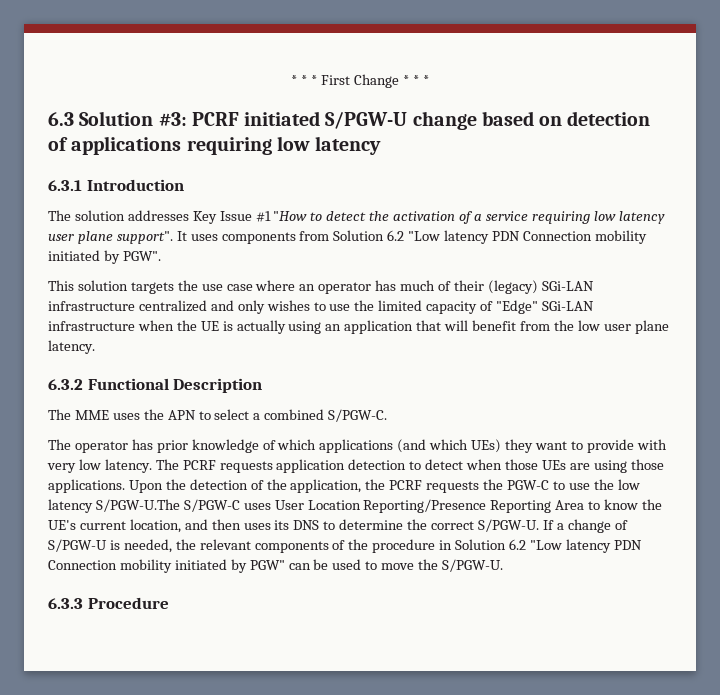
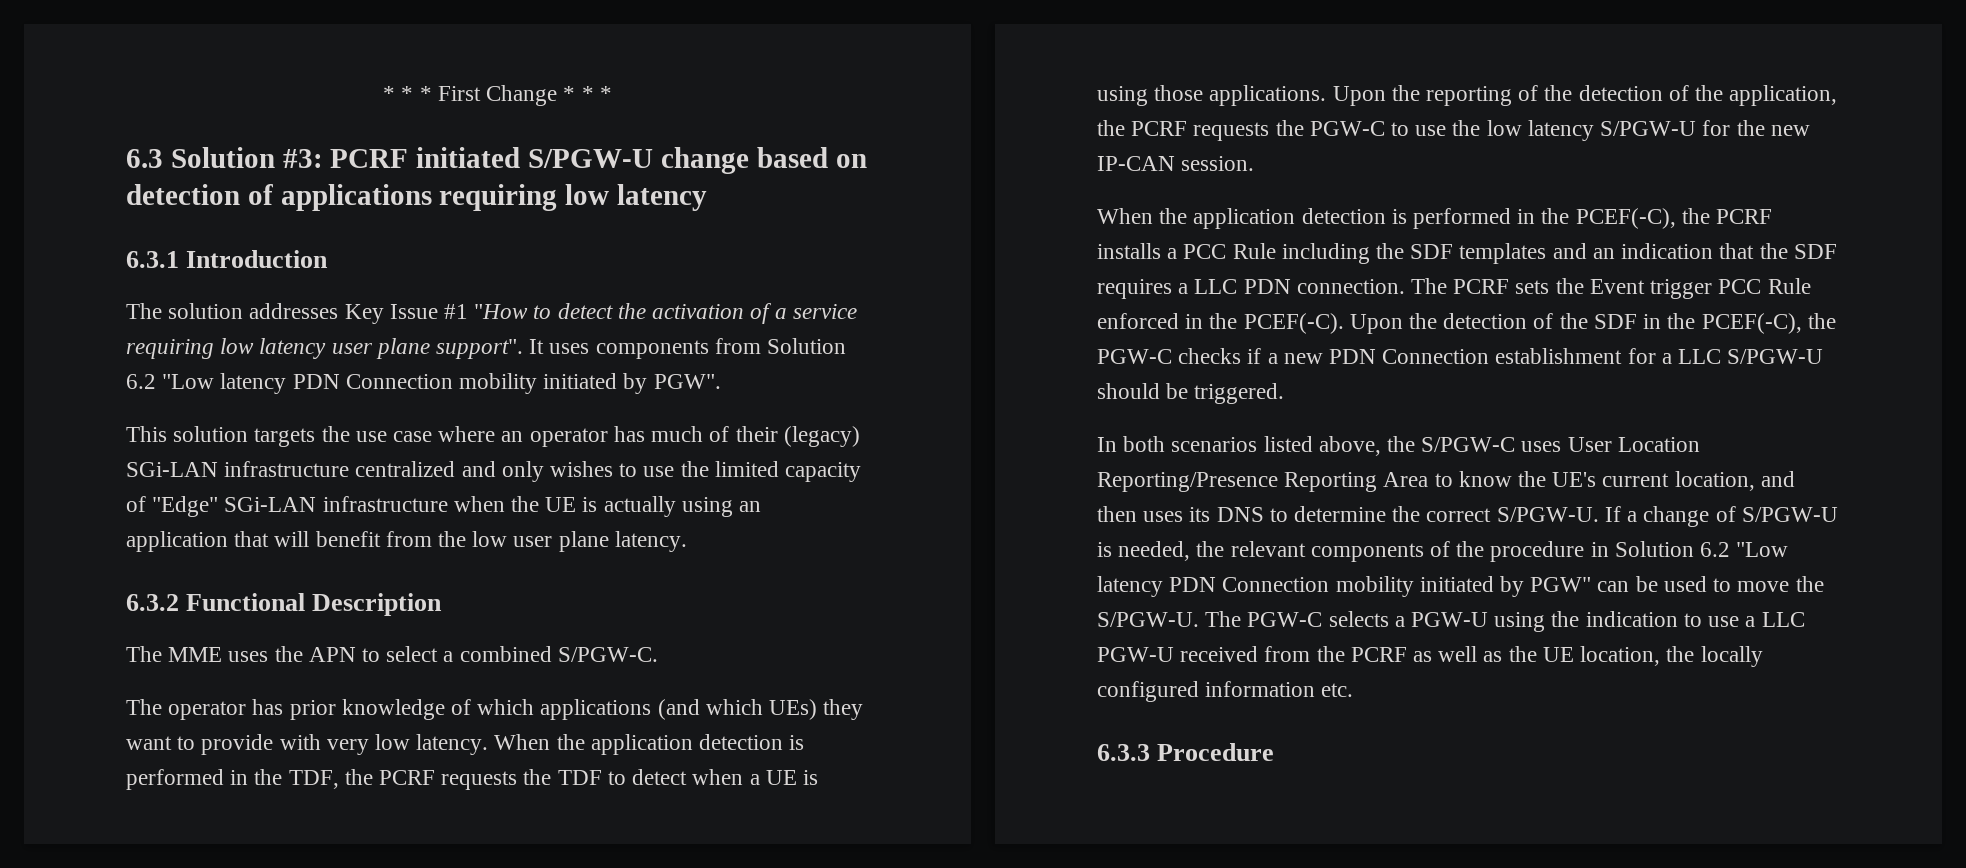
- The PCRF requests application detection to detect when those UEs are using those applications.
+ When the application detection is performed in the TDF, the PCRF requests the TDF to detect when a UE is using those applications.
- Upon the detection of the application, the PCRF requests the PGW-C to use the low latency S/PGW-U.The S/PGW-C uses User Location Reporting/Presence Reporting Area to know the UE's current location, and then uses its DNS to determine the correct S/PGW-U.
+ Upon the reporting of the detection of the application, the PCRF requests the PGW-C to use the low latency S/PGW-U for the new IP-CAN session.
+ When the application detection is performed in the PCEF(-C), the PCRF installs a PCC Rule including the SDF templates and an indication that the SDF requires a LLC PDN connection. The PCRF sets the Event trigger PCC Rule enforced in the PCEF(-C). Upon the detection of the SDF in the PCEF(-C), the PGW-C checks if a new PDN Connection establishment for a LLC S/PGW-U should be triggered.
+ In both scenarios listed above, the S/PGW-C uses User Location Reporting/Presence Reporting Area to know the UE's current location, and then uses its DNS to determine the correct S/PGW-U.
+ The PGW-C selects a PGW-U using the indication to use a LLC PGW-U received from the PCRF as well as the UE location, the locally configured information etc.

